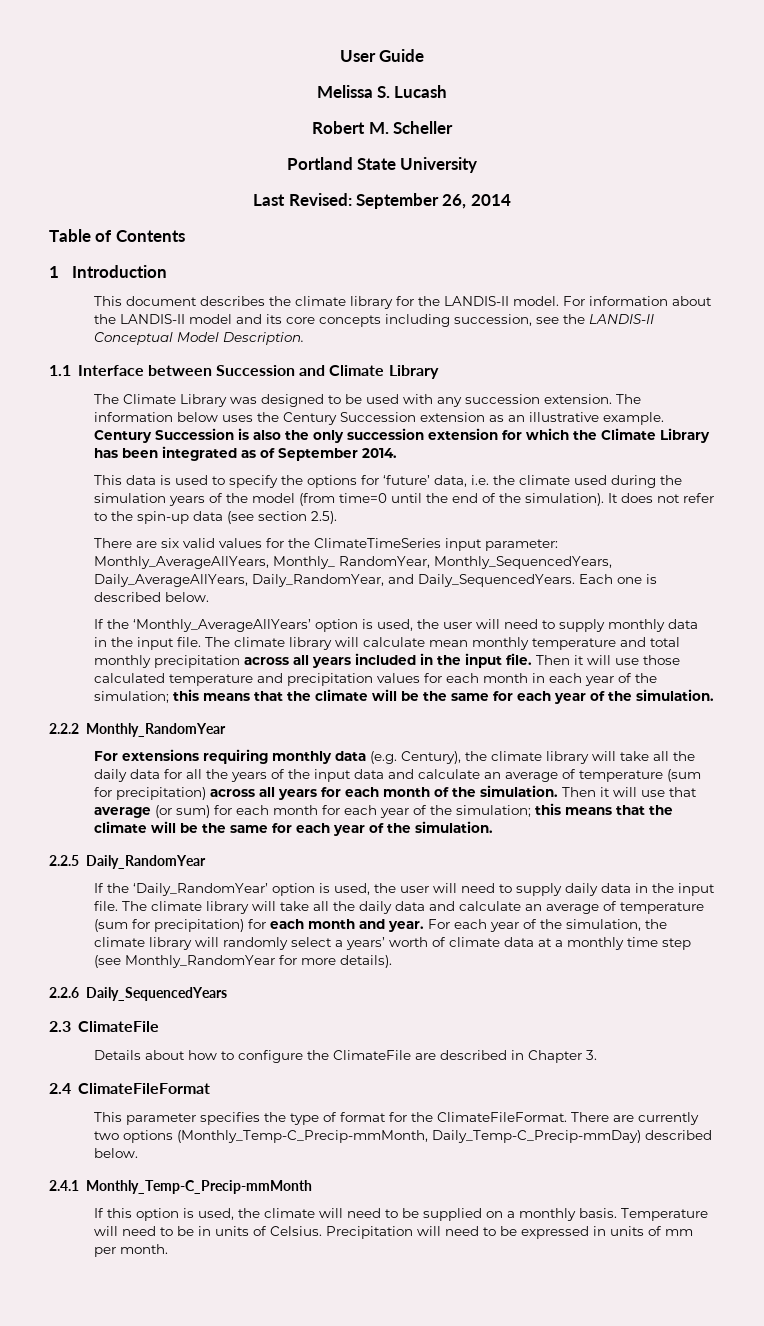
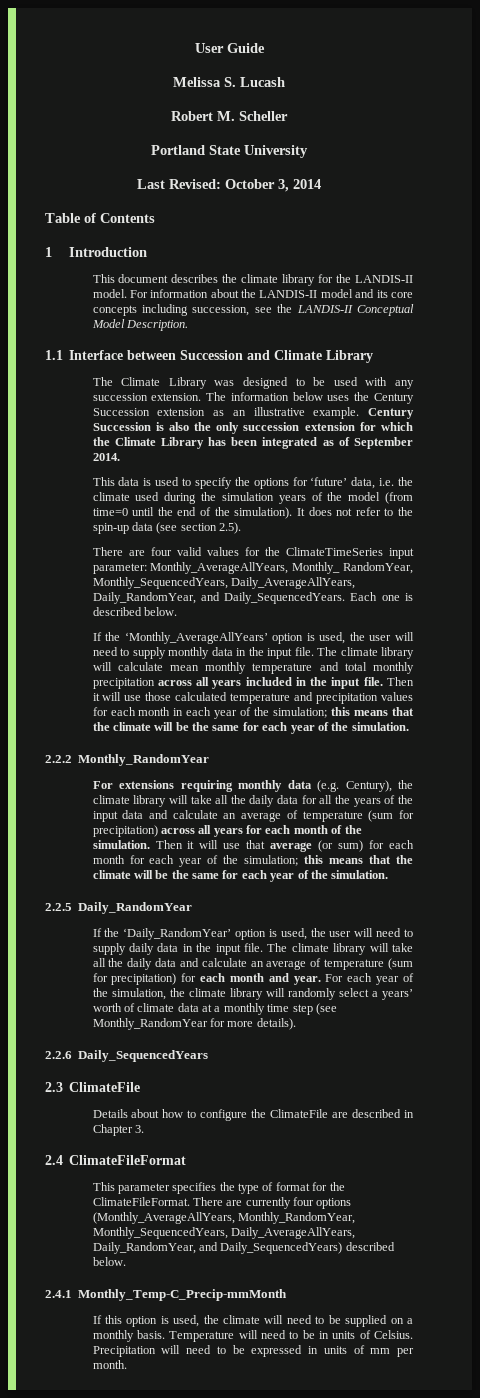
- Last Revised: September 26, 2014
+ Last Revised: October 3, 2014
- There are six valid values for the ClimateTimeSeries input parameter: Monthly_AverageAllYears, Monthly_ RandomYear, Monthly_SequencedYears, Daily_AverageAllYears, Daily_RandomYear, and Daily_SequencedYears.
+ There are four valid values for the ClimateTimeSeries input parameter: Monthly_AverageAllYears, Monthly_ RandomYear, Monthly_SequencedYears, Daily_AverageAllYears, Daily_RandomYear, and Daily_SequencedYears.
- There are currently two options (Monthly_Temp-C_Precip-mmMonth, Daily_Temp-C_Precip-mmDay) described below.
+ There are currently four options (Monthly_AverageAllYears, Monthly_RandomYear, Monthly_SequencedYears, Daily_AverageAllYears, Daily_RandomYear, and Daily_SequencedYears) described below.

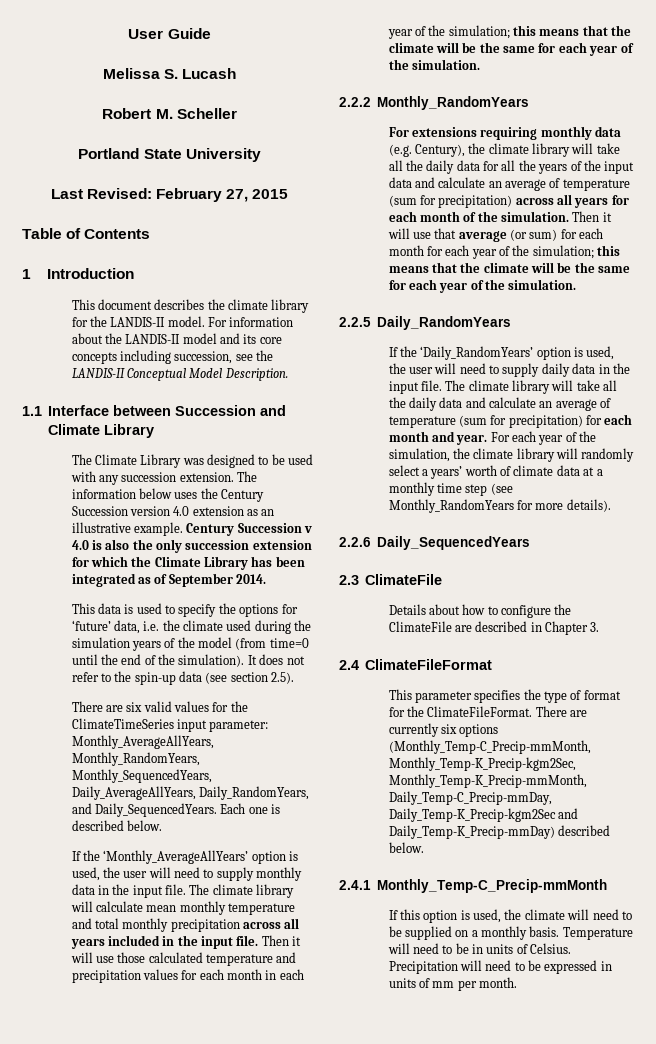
- Last Revised: October 3, 2014
+ Last Revised: February 27, 2015
- The information below uses the Century Succession extension as an illustrative example.
+ The information below uses the Century Succession version 4.0 extension as an illustrative example.
- Century Succession is also the only succession extension for which the Climate Library has been integrated as of September 2014.
+ Century Succession v 4.0 is also the only succession extension for which the Climate Library has been integrated as of September 2014.
- There are four valid values for the ClimateTimeSeries input parameter: Monthly_AverageAllYears, Monthly_ RandomYear, Monthly_SequencedYears, Daily_AverageAllYears, Daily_RandomYear, and Daily_SequencedYears.
+ There are six valid values for the ClimateTimeSeries input parameter: Monthly_AverageAllYears, Monthly_RandomYears, Monthly_SequencedYears, Daily_AverageAllYears, Daily_RandomYears, and Daily_SequencedYears.
- 2.2.2 Monthly_RandomYear
+ 2.2.2 Monthly_RandomYears
- 2.2.5 Daily_RandomYear
- If the ‘Daily_RandomYear’ option is used, the user will need to supply daily data in the input file.
+ 2.2.5 Daily_RandomYears
+ If the ‘Daily_RandomYears’ option is used, the user will need to supply daily data in the input file.
- For each year of the simulation, the climate library will randomly select a years’ worth of climate data at a monthly time step (see Monthly_RandomYear for more details).
+ For each year of the simulation, the climate library will randomly select a years’ worth of climate data at a monthly time step (see Monthly_RandomYears for more details).
- There are currently four options (Monthly_AverageAllYears, Monthly_RandomYear, Monthly_SequencedYears, Daily_AverageAllYears, Daily_RandomYear, and Daily_SequencedYears) described below.
+ There are currently six options (Monthly_Temp-C_Precip-mmMonth, Monthly_Temp-K_Precip-kgm2Sec, Monthly_Temp-K_Precip-mmMonth, Daily_Temp-C_Precip-mmDay, Daily_Temp-K_Precip-kgm2Sec and Daily_Temp-K_Precip-mmDay) described below.

